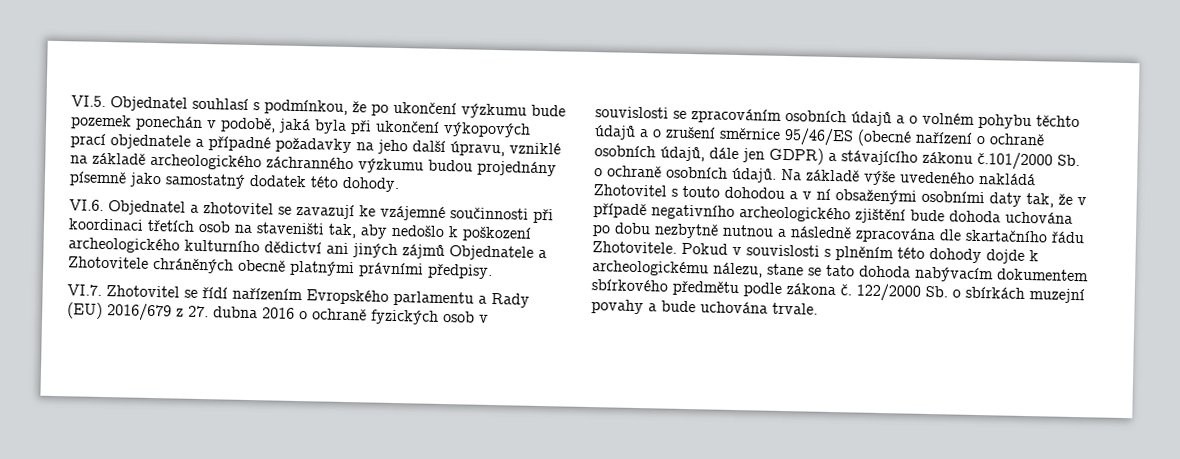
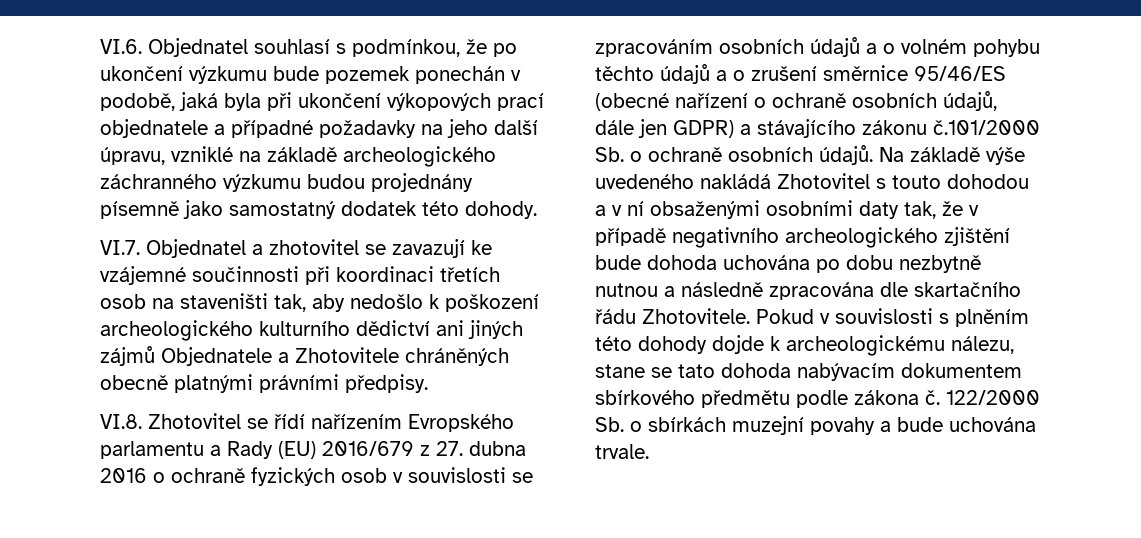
- VI.5. Objednatel souhlasí s podmínkou, že po ukončení výzkumu bude pozemek ponechán v podobě, jaká byla při ukončení výkopových prací objednatele a případné požadavky na jeho další úpravu, vzniklé na základě archeologického záchranného výzkumu budou projednány písemně jako samostatný dodatek této dohody.
+ VI.6. Objednatel souhlasí s podmínkou, že po ukončení výzkumu bude pozemek ponechán v podobě, jaká byla při ukončení výkopových prací objednatele a případné požadavky na jeho další úpravu, vzniklé na základě archeologického záchranného výzkumu budou projednány písemně jako samostatný dodatek této dohody.
- VI.6. Objednatel a zhotovitel se zavazují ke vzájemné součinnosti při koordinaci třetích osob na staveništi tak, aby nedošlo k poškození archeologického kulturního dědictví ani jiných zájmů Objednatele a Zhotovitele chráněných obecně platnými právními předpisy.
+ VI.7. Objednatel a zhotovitel se zavazují ke vzájemné součinnosti při koordinaci třetích osob na staveništi tak, aby nedošlo k poškození archeologického kulturního dědictví ani jiných zájmů Objednatele a Zhotovitele chráněných obecně platnými právními předpisy.
- VI.7. Zhotovitel se řídí nařízením Evropského parlamentu a Rady (EU) 2016/679 z 27. dubna 2016 o ochraně fyzických osob v souvislosti se zpracováním osobních údajů a o volném pohybu těchto údajů a o zrušení směrnice 95/46/ES (obecné nařízení o ochraně osobních údajů, dále jen GDPR) a stávajícího zákonu č.101/2000 Sb. o ochraně osobních údajů.
+ VI.8. Zhotovitel se řídí nařízením Evropského parlamentu a Rady (EU) 2016/679 z 27. dubna 2016 o ochraně fyzických osob v souvislosti se zpracováním osobních údajů a o volném pohybu těchto údajů a o zrušení směrnice 95/46/ES (obecné nařízení o ochraně osobních údajů, dále jen GDPR) a stávajícího zákonu č.101/2000 Sb. o ochraně osobních údajů.

